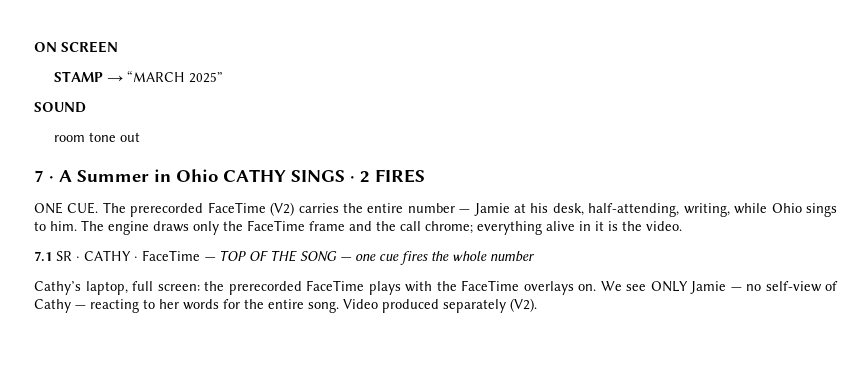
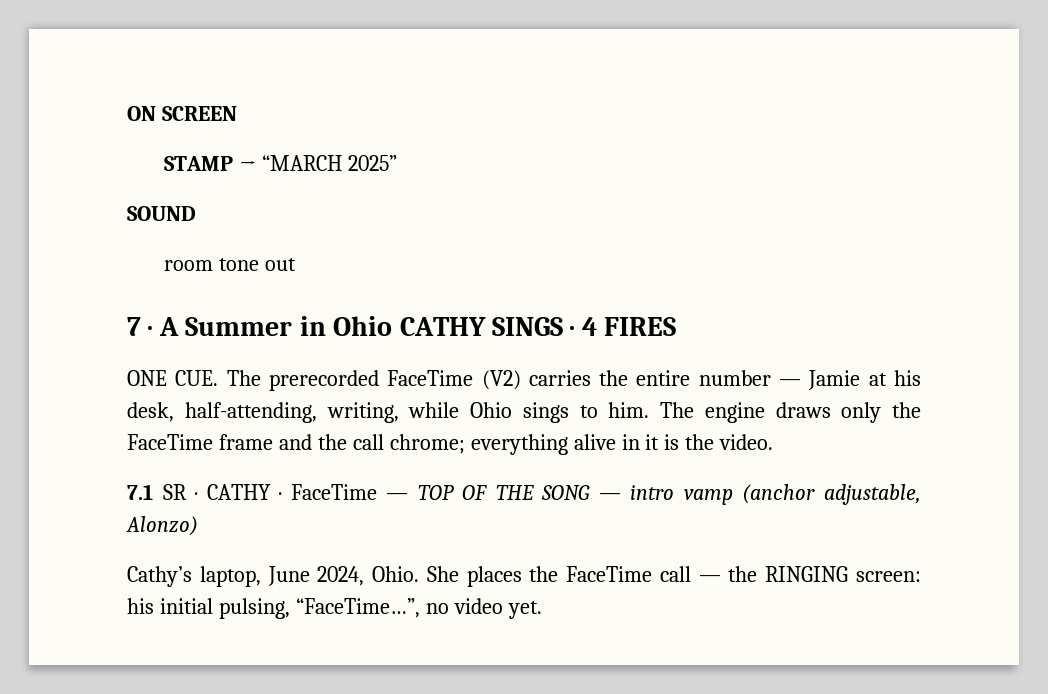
- 7 · A Summer in Ohio CATHY SINGS · 2 FIRES
+ 7 · A Summer in Ohio CATHY SINGS · 4 FIRES
- 7.1 SR · CATHY · FaceTime — TOP OF THE SONG — one cue fires the whole number
- Cathy’s laptop, full screen: the prerecorded FaceTime plays with the FaceTime overlays on. We see ONLY Jamie — no self-view of Cathy — reacting to her words for the entire song. Video produced separately (V2).
+ 7.1 SR · CATHY · FaceTime — TOP OF THE SONG — intro vamp (anchor adjustable, Alonzo)
+ Cathy’s laptop, June 2024, Ohio. She places the FaceTime call — the RINGING screen: his initial pulsing, “FaceTime…”, no video yet.

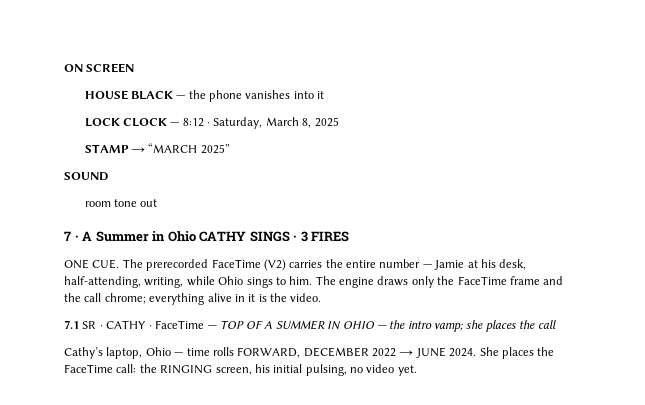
+ HOUSE BLACK — the phone vanishes into it
+ LOCK CLOCK — 8:12 · Saturday, March 8, 2025
- 7 · A Summer in Ohio CATHY SINGS · 4 FIRES
+ 7 · A Summer in Ohio CATHY SINGS · 3 FIRES
- 7.1 SR · CATHY · FaceTime — TOP OF THE SONG — intro vamp (anchor adjustable, Alonzo)
- Cathy’s laptop, June 2024, Ohio.
+ 7.1 SR · CATHY · FaceTime — TOP OF A SUMMER IN OHIO — the intro vamp; she places the call
+ Cathy’s laptop, Ohio — time rolls FORWARD, DECEMBER 2022 → JUNE 2024.
- She places the FaceTime call — the RINGING screen: his initial pulsing, “FaceTime…”, no video yet.
+ She places the FaceTime call: the RINGING screen, his initial pulsing, no video yet.

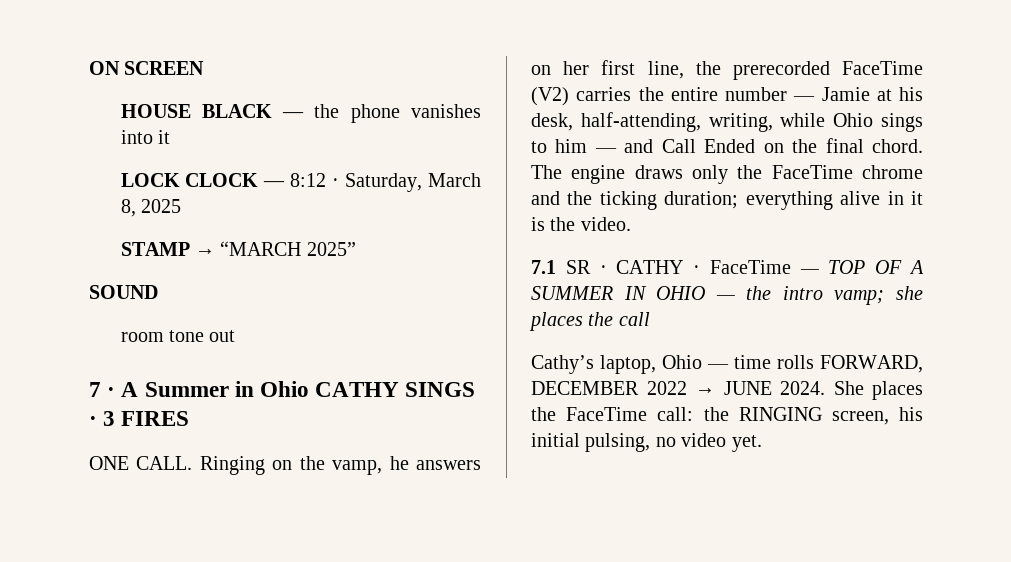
- ONE CUE. The prerecorded FaceTime (V2) carries the entire number — Jamie at his desk, half-attending, writing, while Ohio sings to him.
+ ONE CALL. Ringing on the vamp, he answers on her first line, the prerecorded FaceTime (V2) carries the entire number — Jamie at his desk, half-attending, writing, while Ohio sings to him — and Call Ended on the final chord.
- The engine draws only the FaceTime frame and the call chrome; everything alive in it is the video.
+ The engine draws only the FaceTime chrome and the ticking duration; everything alive in it is the video.

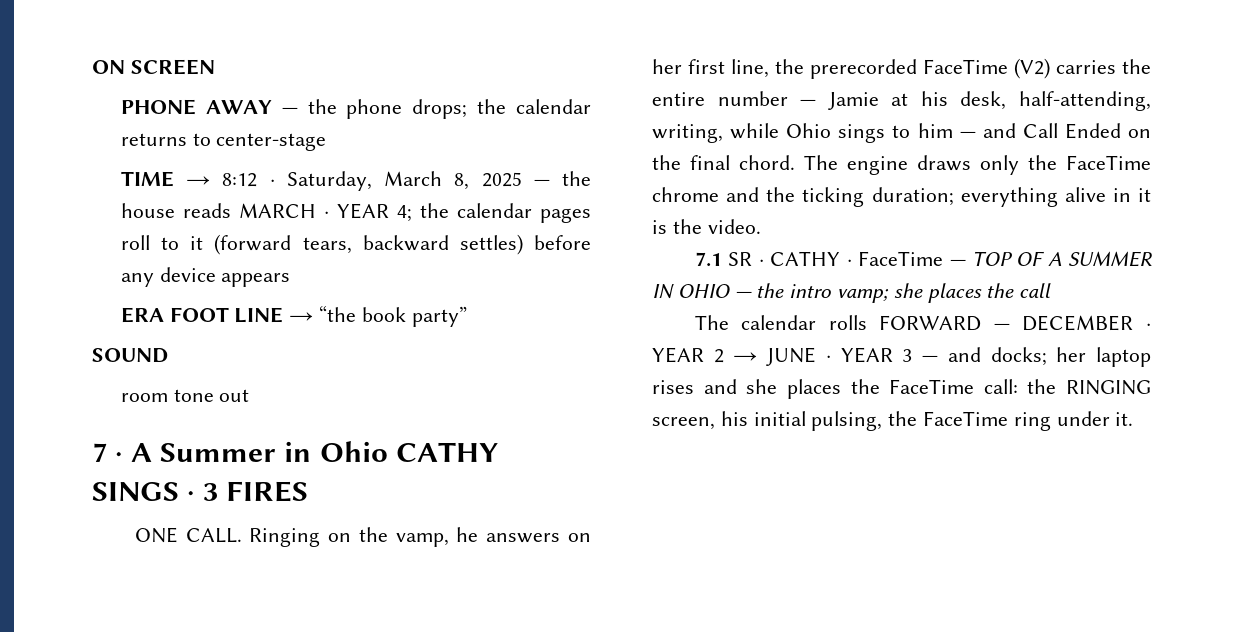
- HOUSE BLACK — the phone vanishes into it
- LOCK CLOCK — 8:12 · Saturday, March 8, 2025
- STAMP → “MARCH 2025”
+ PHONE AWAY — the phone drops; the calendar returns to center-stage
+ TIME → 8:12 · Saturday, March 8, 2025 — the house reads MARCH · YEAR 4; the calendar pages roll to it (forward tears, backward settles) before any device appears
+ ERA FOOT LINE → “the book party”
- Cathy’s laptop, Ohio — time rolls FORWARD, DECEMBER 2022 → JUNE 2024. She places the FaceTime call: the RINGING screen, his initial pulsing, no video yet.
+ The calendar rolls FORWARD — DECEMBER · YEAR 2 → JUNE · YEAR 3 — and docks; her laptop rises and she places the FaceTime call: the RINGING screen, his initial pulsing, the FaceTime ring under it.

